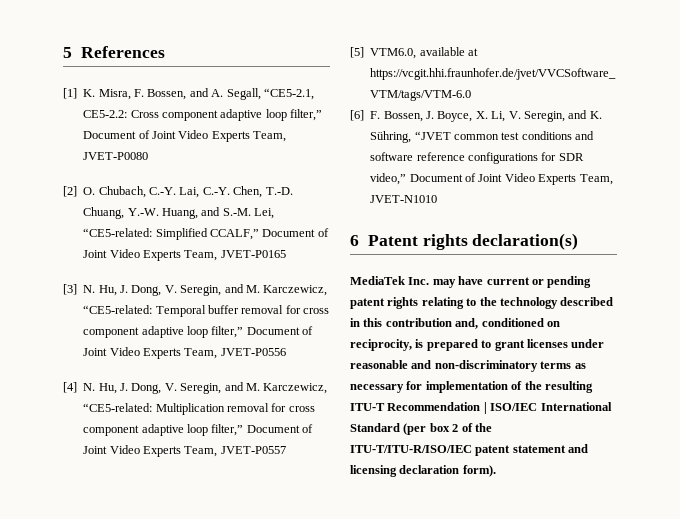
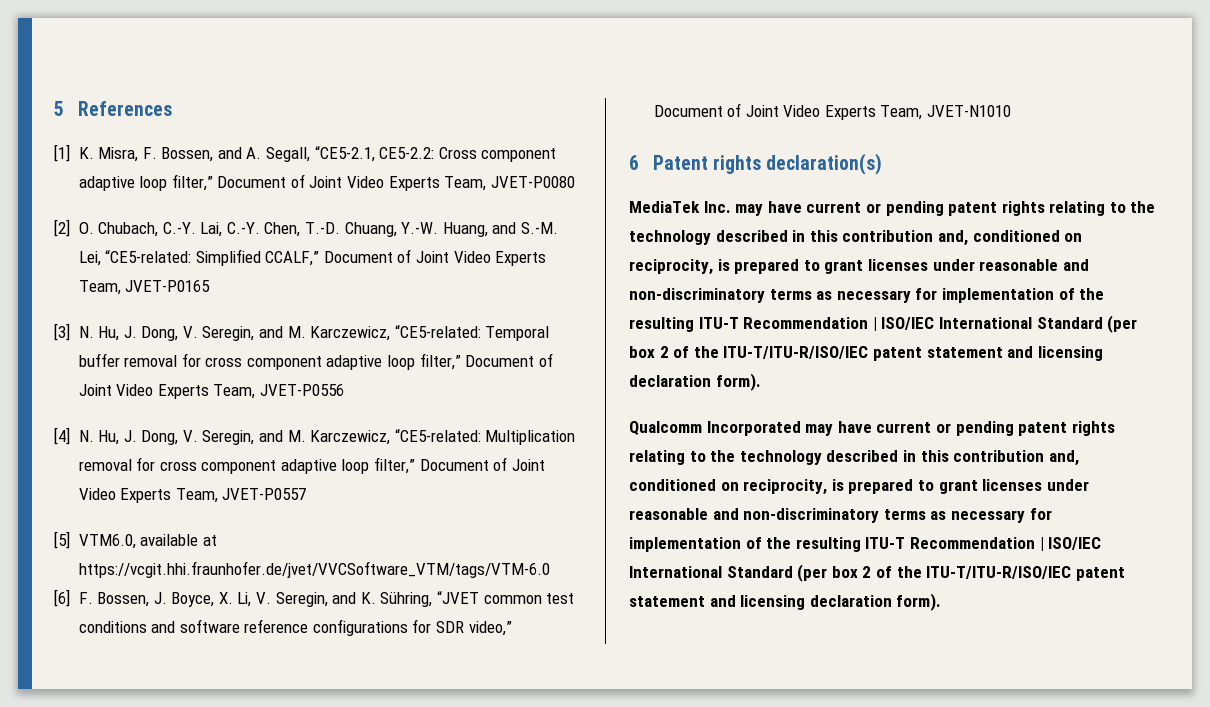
+ Qualcomm Incorporated may have current or pending patent rights relating to the technology described in this contribution and, conditioned on reciprocity, is prepared to grant licenses under reasonable and non-discriminatory terms as necessary for implementation of the resulting ITU-T Recommendation | ISO/IEC International Standard (per box 2 of the ITU-T/ITU-R/ISO/IEC patent statement and licensing declaration form).

